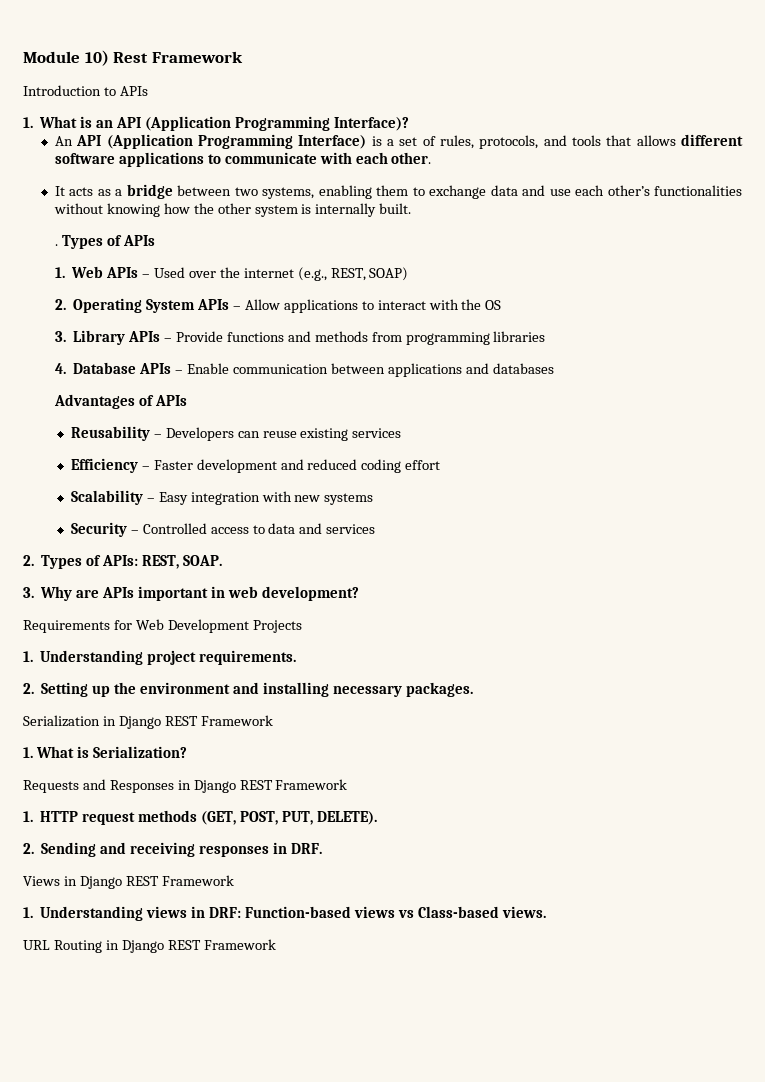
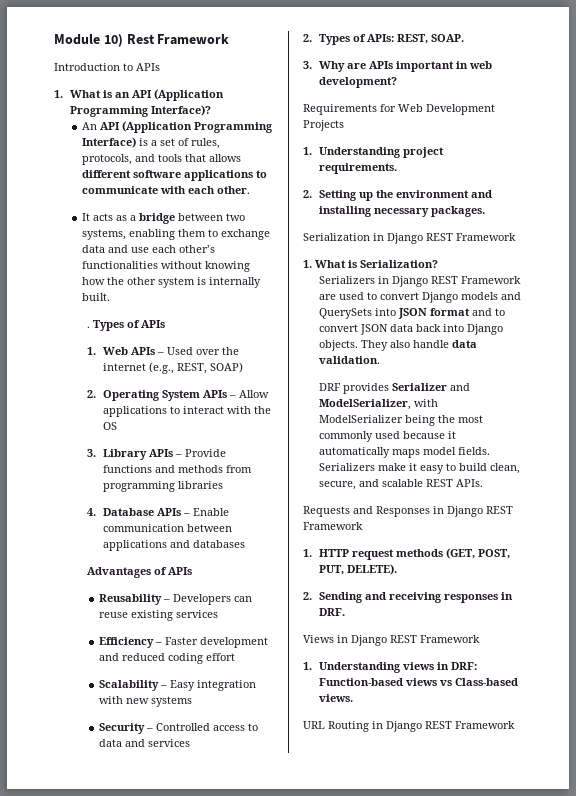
+ Serializers in Django REST Framework are used to convert Django models and QuerySets into JSON format and to convert JSON data back into Django objects. They also handle data validation.
+ DRF provides Serializer and ModelSerializer, with ModelSerializer being the most commonly used because it automatically maps model fields. Serializers make it easy to build clean, secure, and scalable REST APIs.

